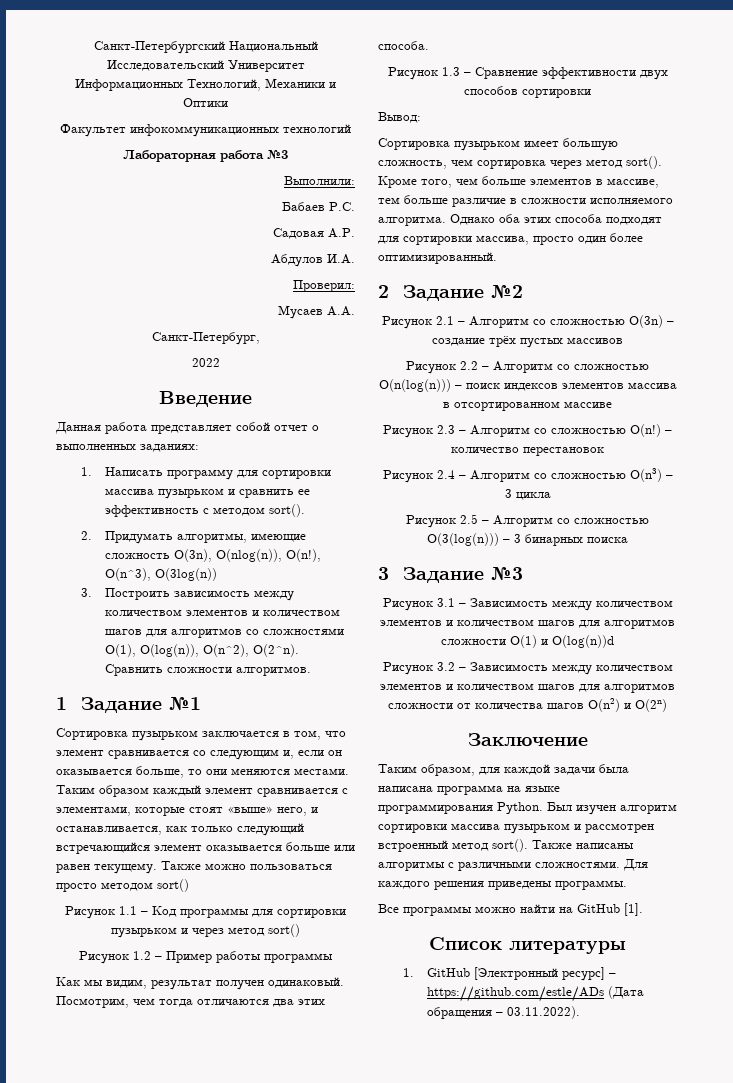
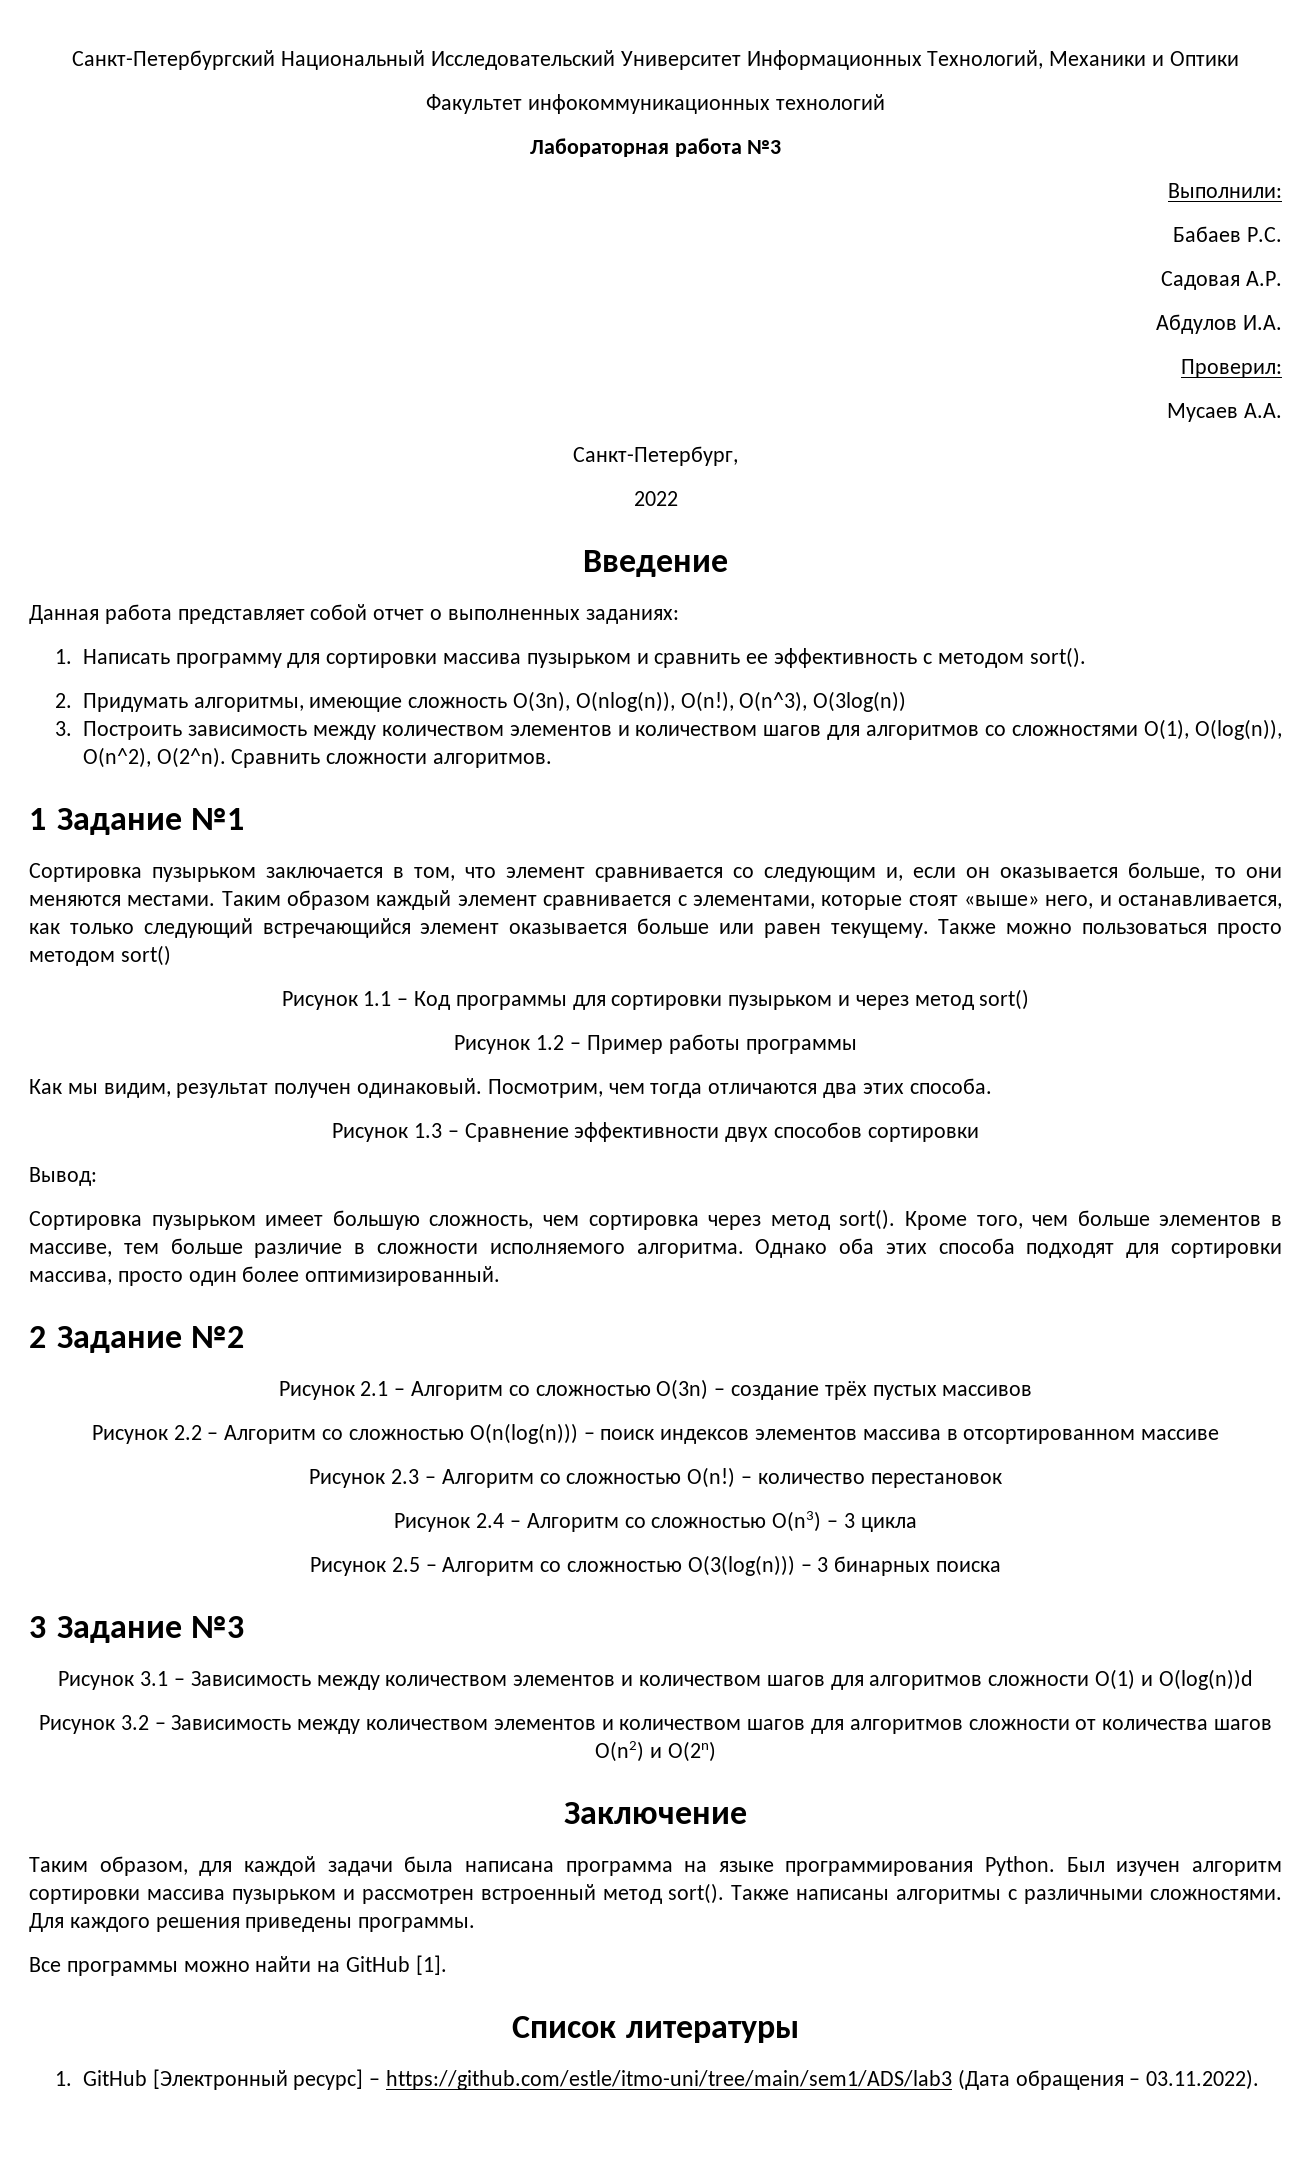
- 1. GitHub [Электронный ресурс] – https://github.com/estle/ADs (Дата обращения – 03.11.2022).
+ 1. GitHub [Электронный ресурс] – https://github.com/estle/itmo-uni/tree/main/sem1/ADS/lab3 (Дата обращения – 03.11.2022).

